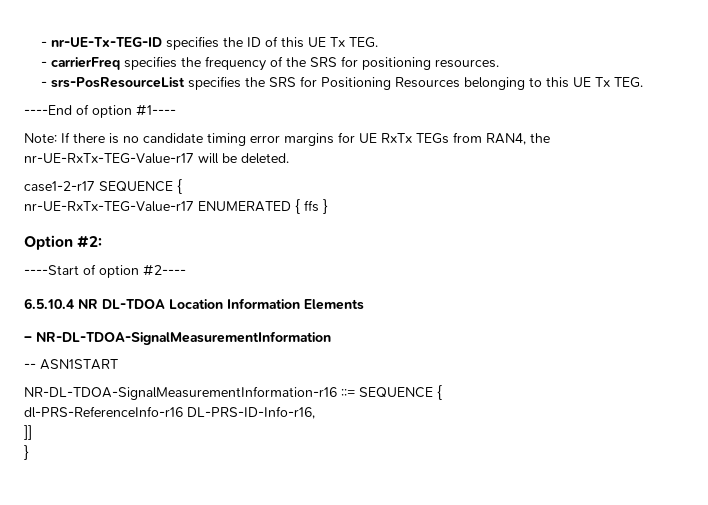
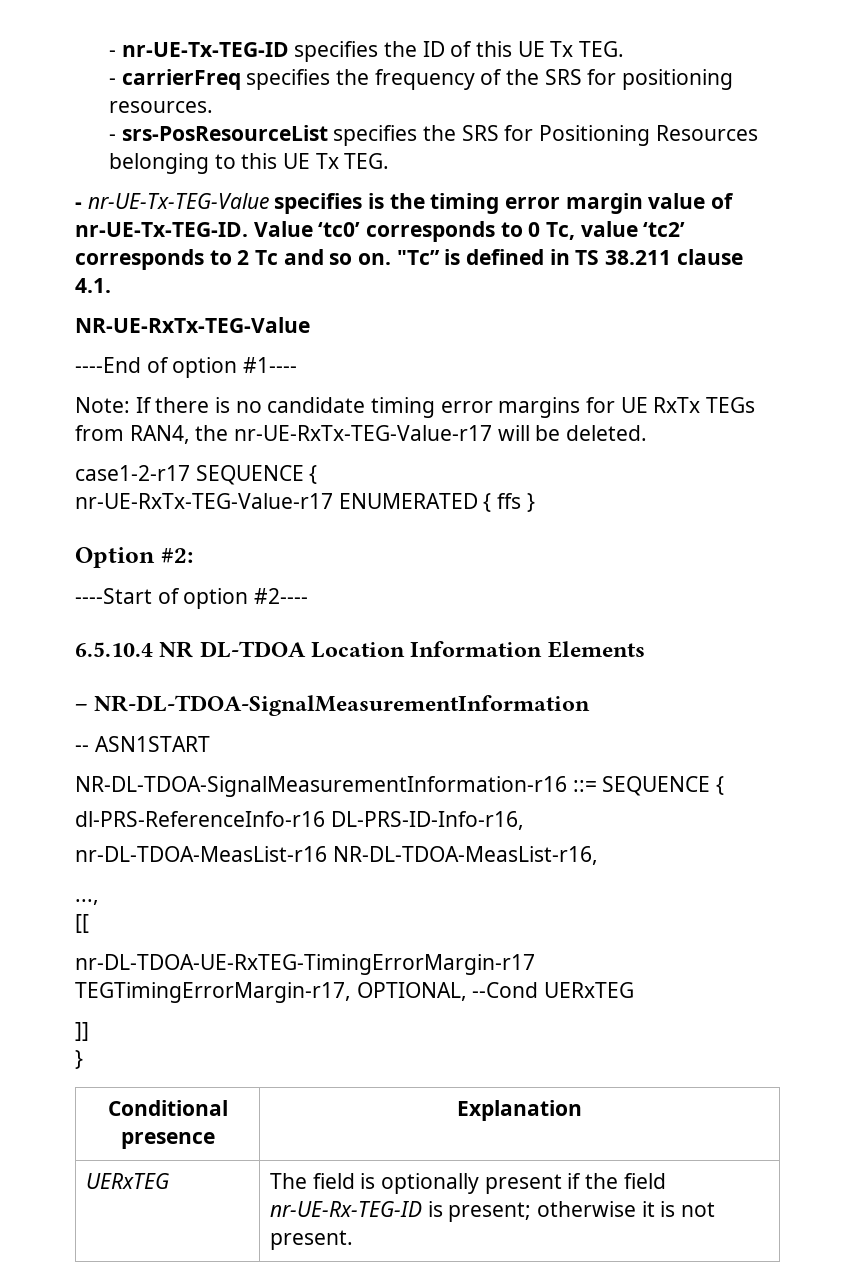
+ - nr-UE-Tx-TEG-Value specifies is the timing error margin value of nr-UE-Tx-TEG-ID. Value ‘tc0’ corresponds to 0 Tc, value ‘tc2’ corresponds to 2 Tc and so on. "Tc” is defined in TS 38.211 clause 4.1.
+ NR-UE-RxTx-TEG-Value
+ nr-DL-TDOA-MeasList-r16 NR-DL-TDOA-MeasList-r16,
+ ...,
+ [[
+ nr-DL-TDOA-UE-RxTEG-TimingErrorMargin-r17 TEGTimingErrorMargin-r17, OPTIONAL, --Cond UERxTEG
  ]]
  }
+ Conditional presence | Explanation
+ UERxTEG | The field is optionally present if the field nr-UE-Rx-TEG-ID is present; otherwise it is not present.

